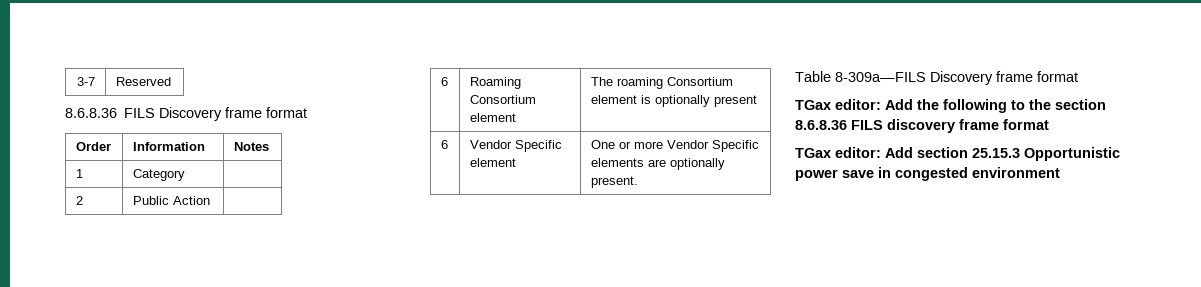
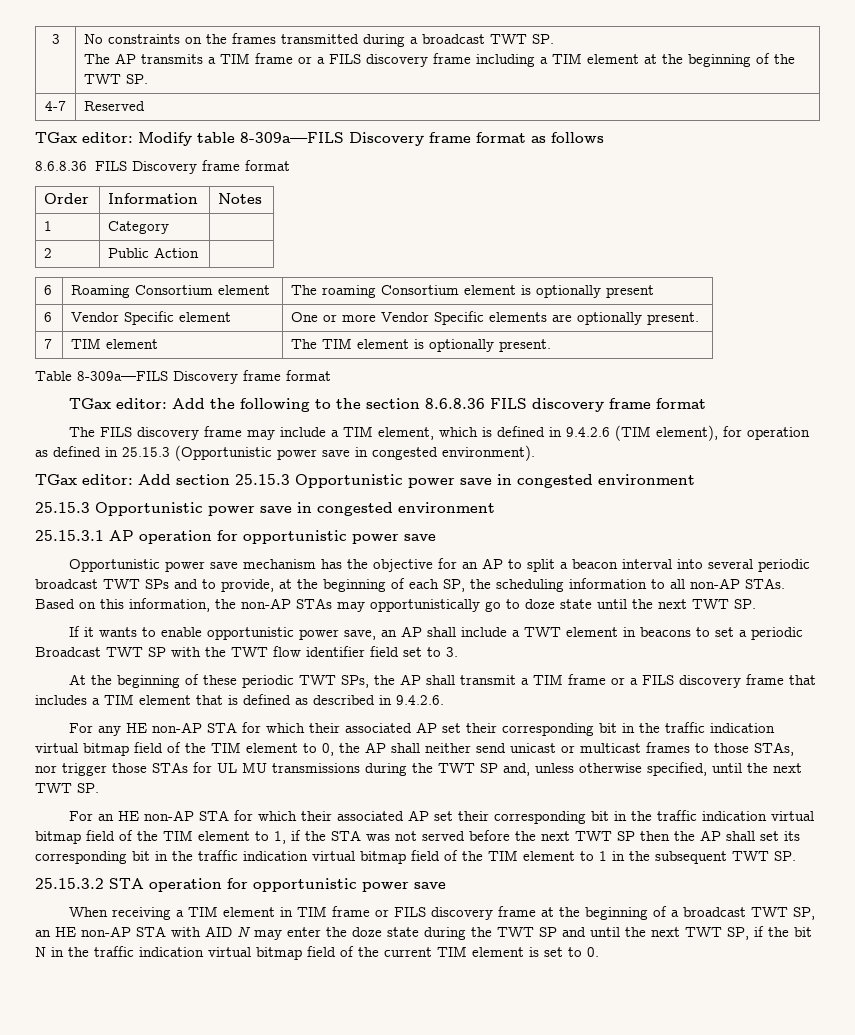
- 3-7 | Reserved
+ 3 | No constraints on the frames transmitted during a broadcast TWT SP.
+ The AP transmits a TIM frame or a FILS discovery frame including a TIM element at the beginning of the TWT SP.
+ 4-7 | Reserved
+ TGax editor: Modify table 8-309a—FILS Discovery frame format as follows
+ 7 | TIM element | The TIM element is optionally present.
+ The FILS discovery frame may include a TIM element, which is defined in 9.4.2.6 (TIM element), for operation as defined in 25.15.3 (Opportunistic power save in congested environment).
  TGax editor: Add section 25.15.3 Opportunistic power save in congested environment
+ 25.15.3 Opportunistic power save in congested environment
+ 25.15.3.1 AP operation for opportunistic power save
+ Opportunistic power save mechanism has the objective for an AP to split a beacon interval into several periodic broadcast TWT SPs and to provide, at the beginning of each SP, the scheduling information to all non-AP STAs. Based on this information, the non-AP STAs may opportunistically go to doze state until the next TWT SP.
+ If it wants to enable opportunistic power save, an AP shall include a TWT element in beacons to set a periodic Broadcast TWT SP with the TWT flow identifier field set to 3.
+ At the beginning of these periodic TWT SPs, the AP shall transmit a TIM frame or a FILS discovery frame that includes a TIM element that is defined as described in 9.4.2.6.
+ For any HE non-AP STA for which their associated AP set their corresponding bit in the traffic indication virtual bitmap field of the TIM element to 0, the AP shall neither send unicast or multicast frames to those STAs, nor trigger those STAs for UL MU transmissions during the TWT SP and, unless otherwise specified, until the next TWT SP.
+ For an HE non-AP STA for which their associated AP set their corresponding bit in the traffic indication virtual bitmap field of the TIM element to 1, if the STA was not served before the next TWT SP then the AP shall set its corresponding bit in the traffic indication virtual bitmap field of the TIM element to 1 in the subsequent TWT SP.
+ 25.15.3.2 STA operation for opportunistic power save
+ When receiving a TIM element in TIM frame or FILS discovery frame at the beginning of a broadcast TWT SP, an HE non-AP STA with AID N may enter the doze state during the TWT SP and until the next TWT SP, if the bit N in the traffic indication virtual bitmap field of the current TIM element is set to 0.

